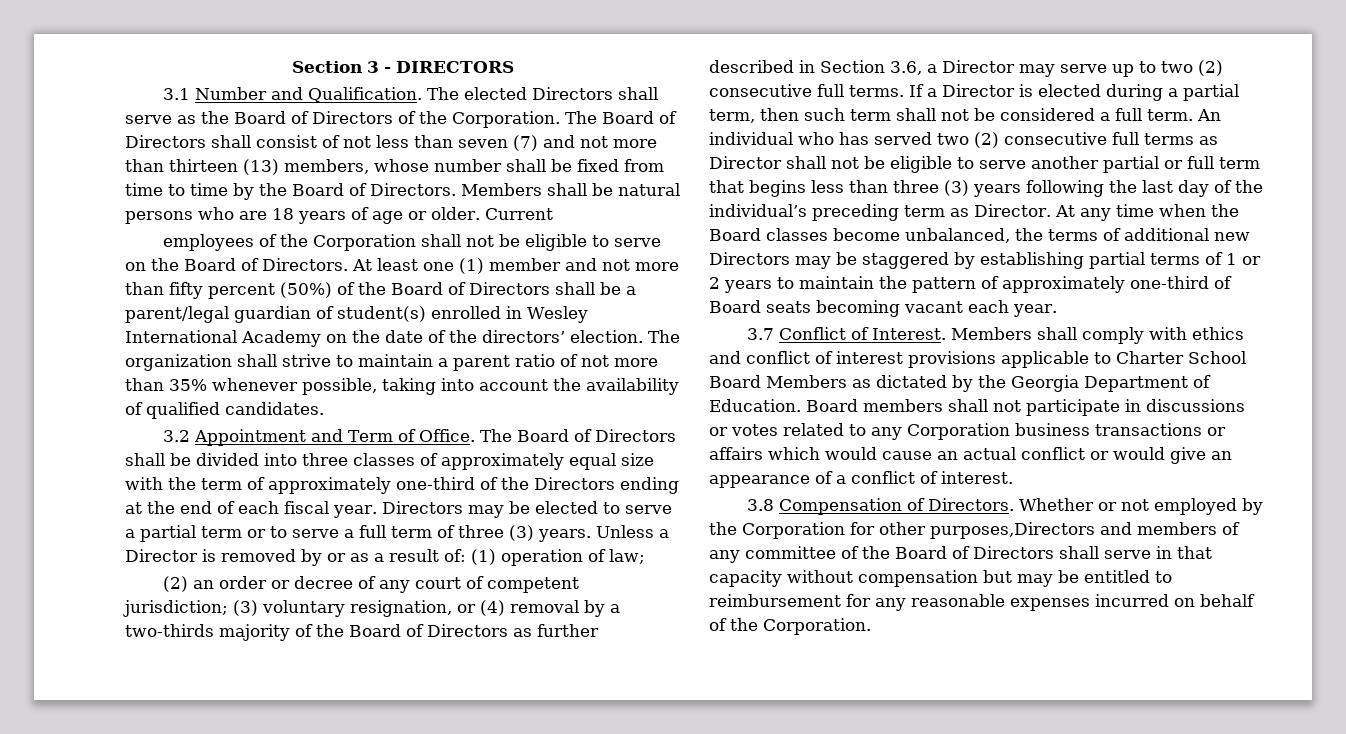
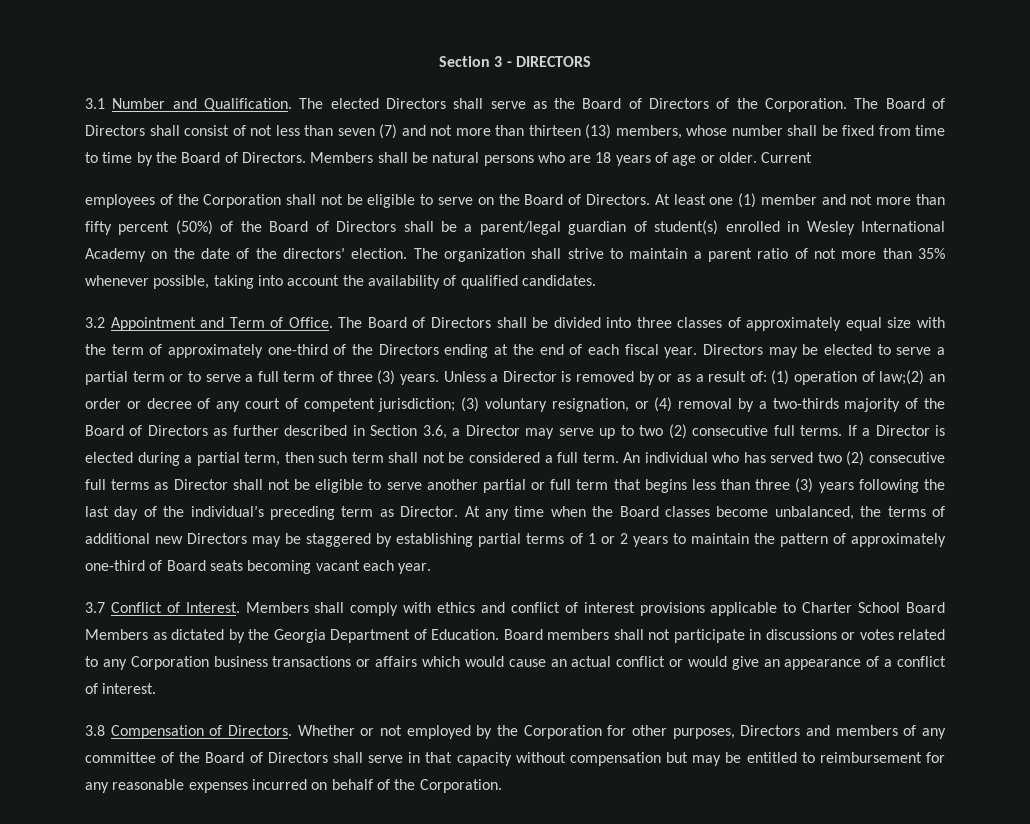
- Unless a Director is removed by or as a result of: (1) operation of law;
- (2) an order or decree of any court of competent jurisdiction; (3) voluntary resignation, or (4) removal by a two-thirds majority of the Board of Directors as further described in Section 3.6, a Director may serve up to two (2) consecutive full terms.
+ Unless a Director is removed by or as a result of: (1) operation of law;(2) an order or decree of any court of competent jurisdiction; (3) voluntary resignation, or (4) removal by a two-thirds majority of the Board of Directors as further described in Section 3.6, a Director may serve up to two (2) consecutive full terms.
- Whether or not employed by the Corporation for other purposes,Directors and members of any committee of the Board of Directors shall serve in that capacity without compensation but may be entitled to reimbursement for any reasonable expenses incurred on behalf of the Corporation.
+ Whether or not employed by the Corporation for other purposes, Directors and members of any committee of the Board of Directors shall serve in that capacity without compensation but may be entitled to reimbursement for any reasonable expenses incurred on behalf of the Corporation.

